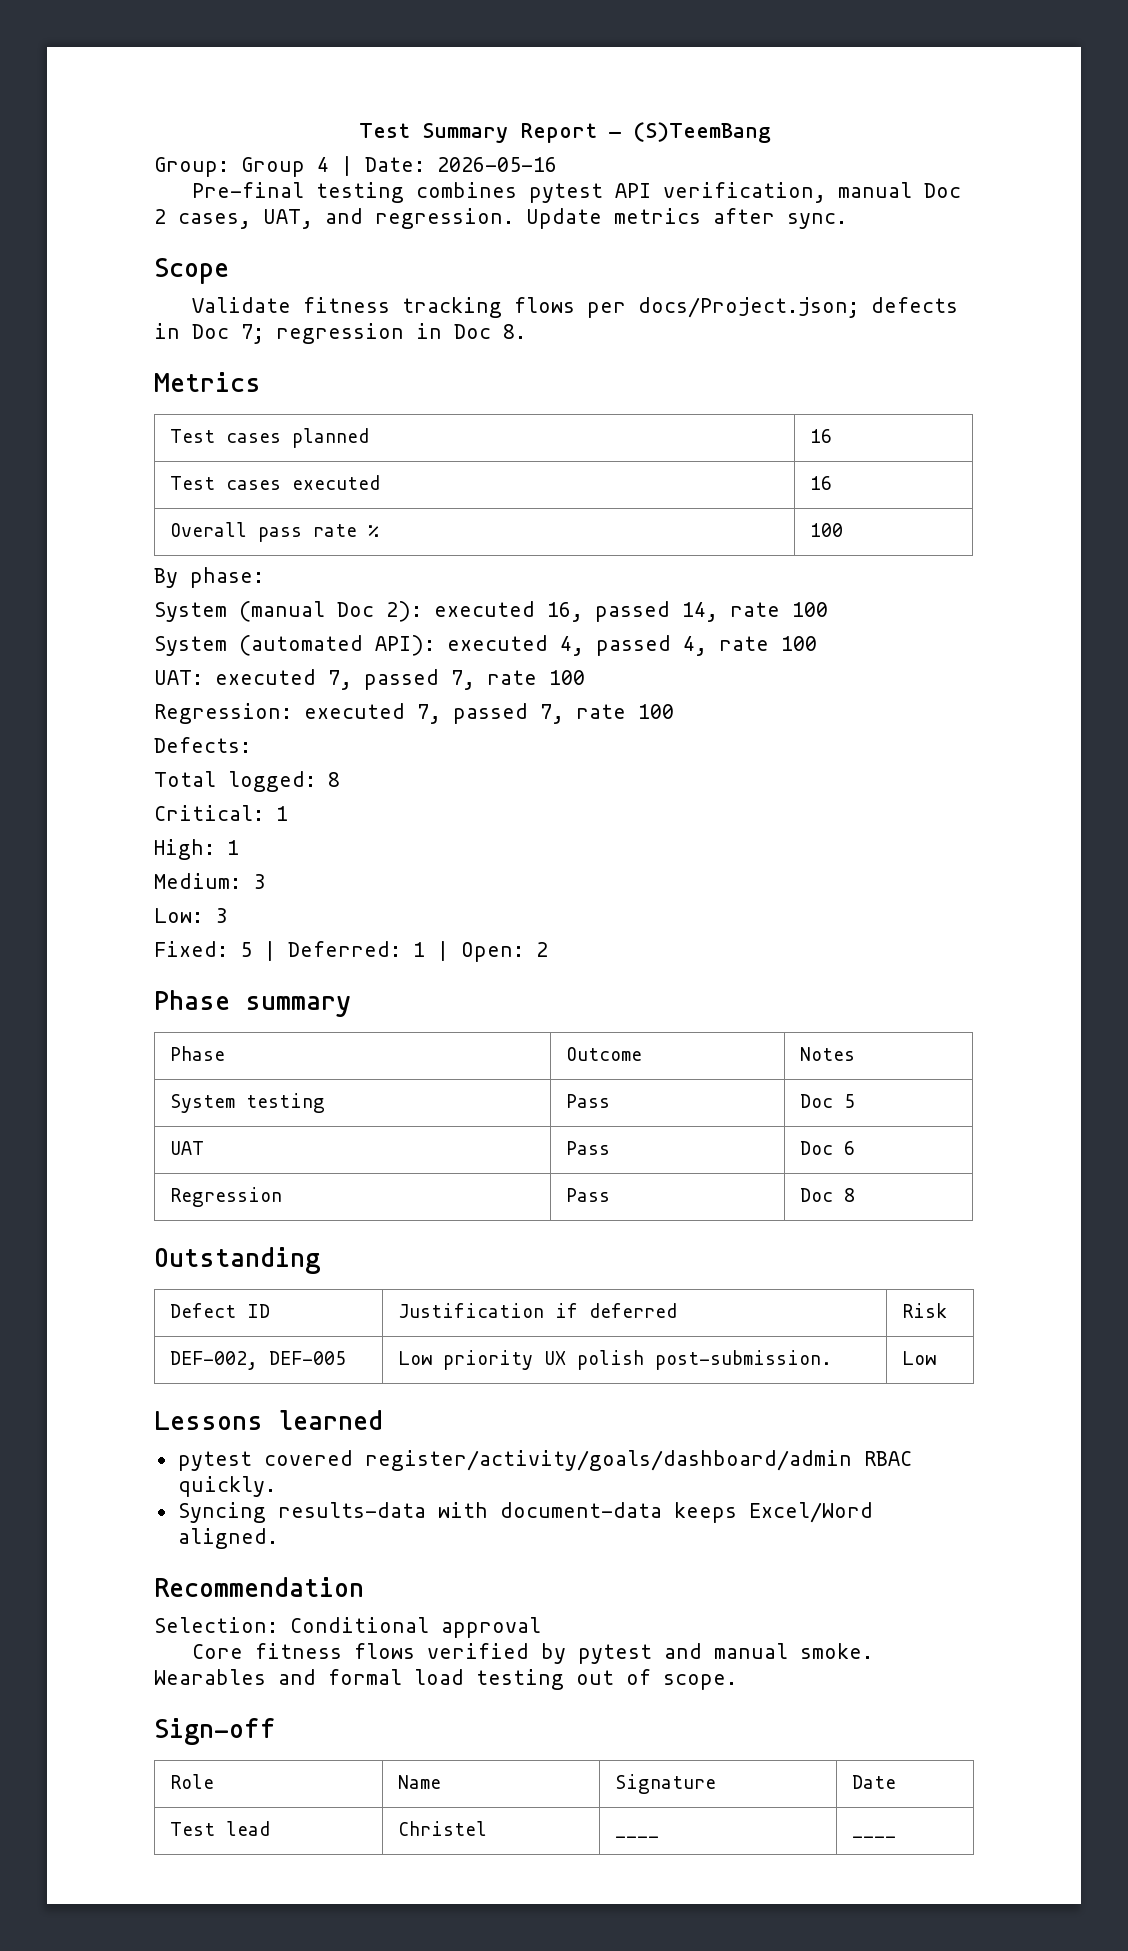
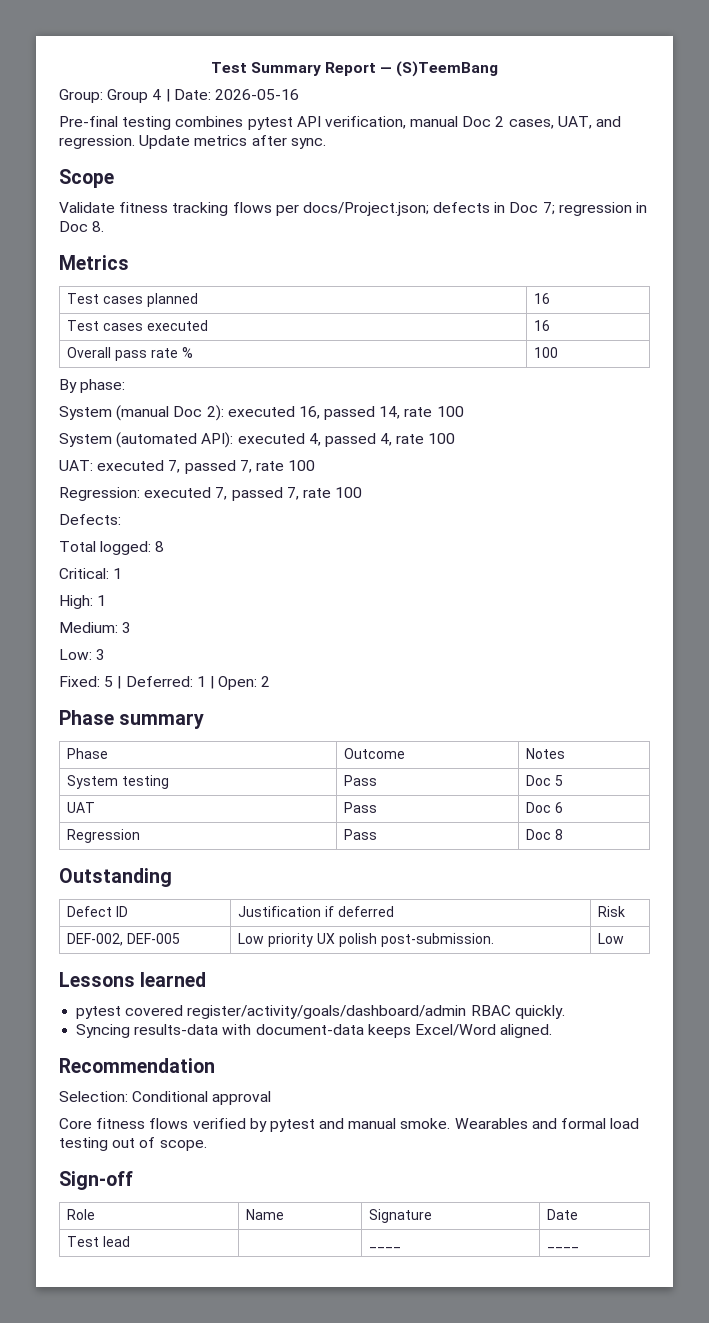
- Test lead | Christel | ____ | ____
+ Test lead | | ____ | ____

